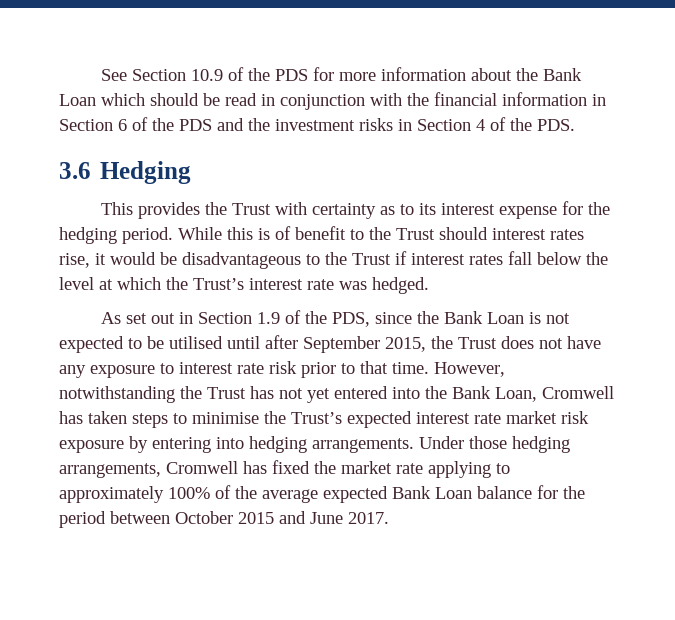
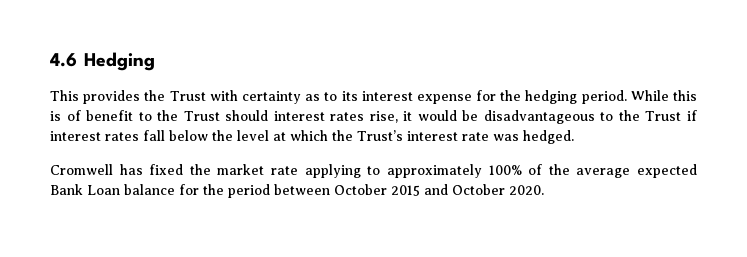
- See Section 10.9 of the PDS for more information about the Bank Loan which should be read in conjunction with the financial information in Section 6 of the PDS and the investment risks in Section 4 of the PDS.
- 3.6 Hedging
+ 4.6 Hedging
- As set out in Section 1.9 of the PDS, since the Bank Loan is not expected to be utilised until after September 2015, the Trust does not have any exposure to interest rate risk prior to that time. However, notwithstanding the Trust has not yet entered into the Bank Loan, Cromwell has taken steps to minimise the Trust’s expected interest rate market risk exposure by entering into hedging arrangements. Under those hedging arrangements, Cromwell has fixed the market rate applying to approximately 100% of the average expected Bank Loan balance for the period between October 2015 and June 2017.
+ Cromwell has fixed the market rate applying to approximately 100% of the average expected Bank Loan balance for the period between October 2015 and October 2020.

